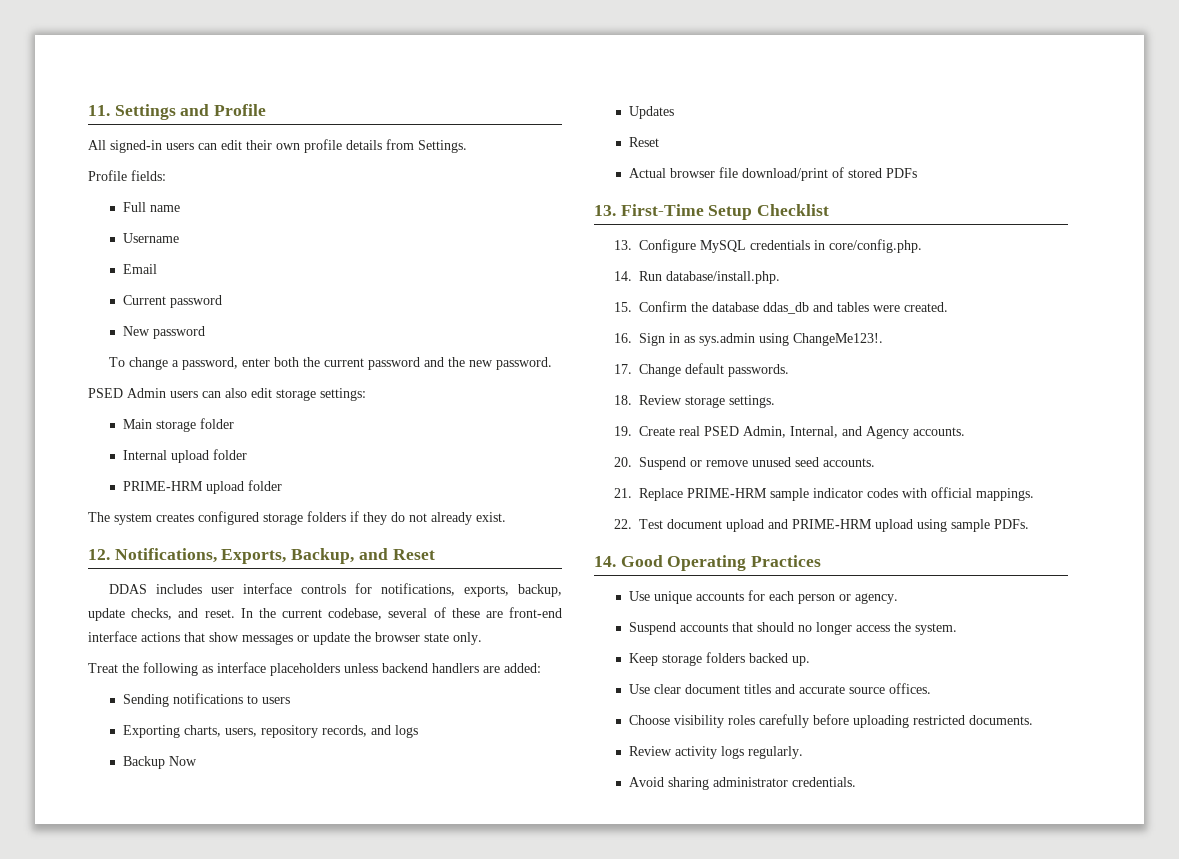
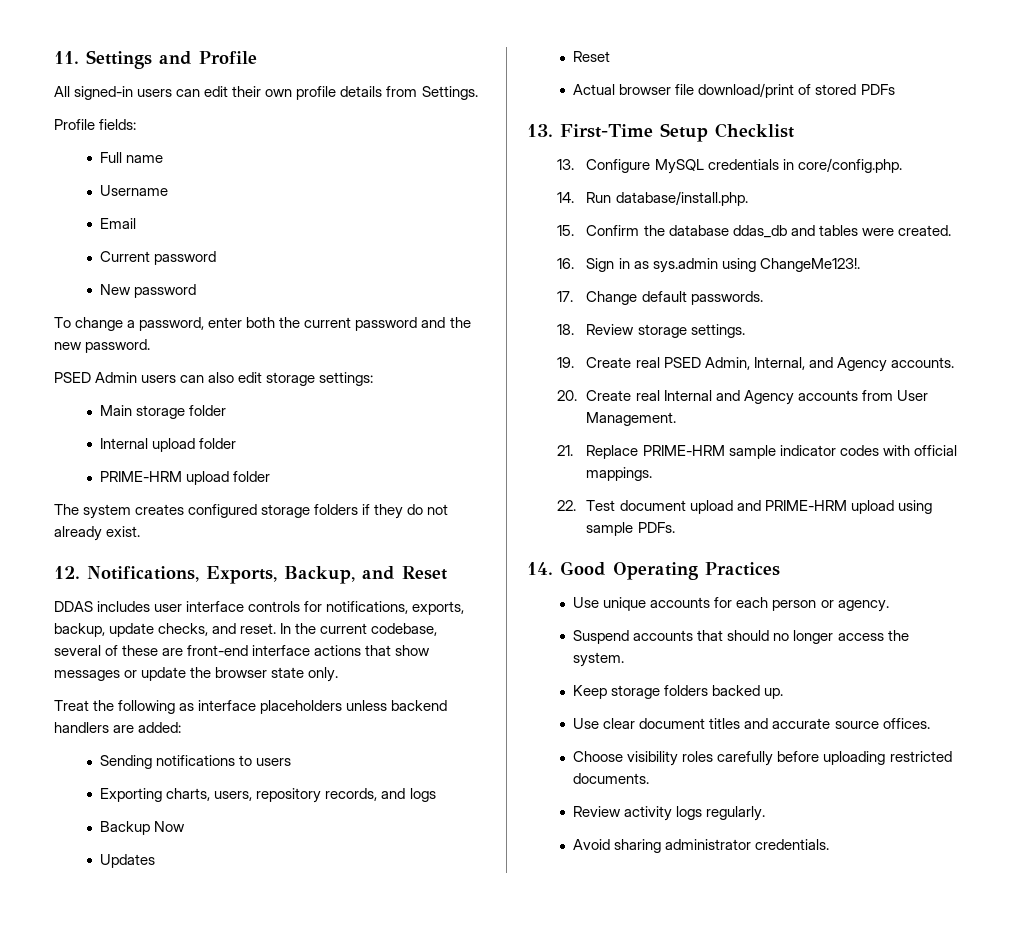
- 20. Suspend or remove unused seed accounts.
+ 20. Create real Internal and Agency accounts from User Management.

